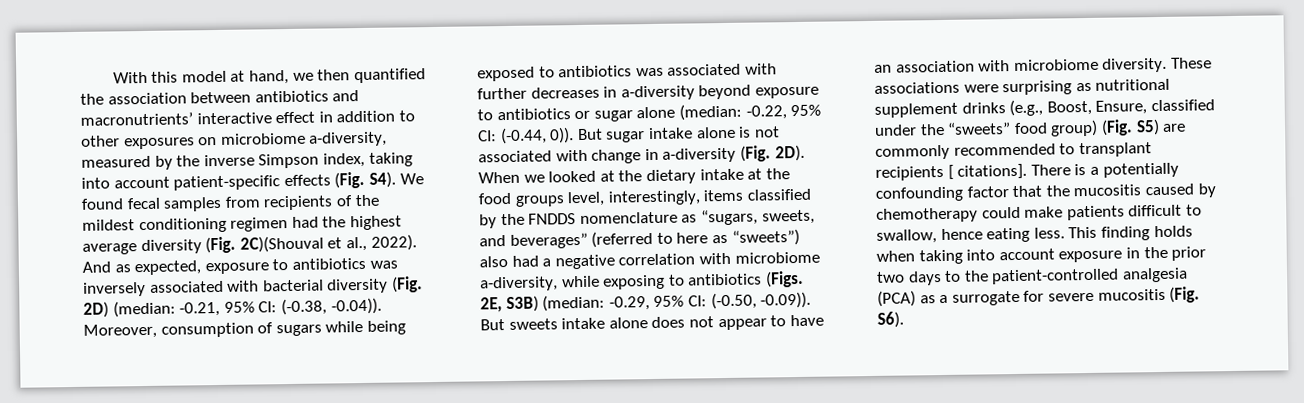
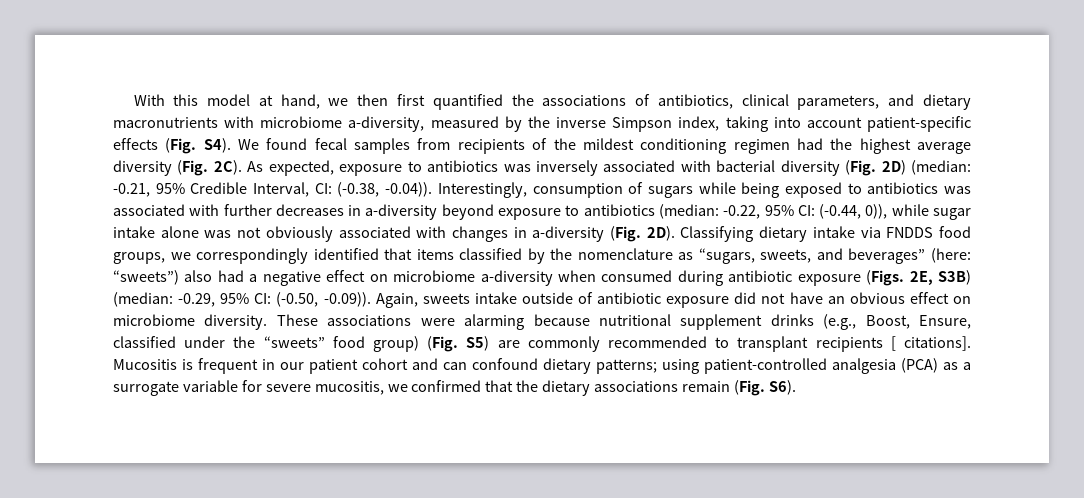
- With this model at hand, we then quantified the association between antibiotics and macronutrients’ interactive effect in addition to other exposures on microbiome a-diversity, measured by the inverse Simpson index, taking into account patient-specific effects (Fig. S4). We found fecal samples from recipients of the mildest conditioning regimen had the highest average diversity (Fig. 2C)(Shouval et al., 2022). And as expected, exposure to antibiotics was inversely associated with bacterial diversity (Fig. 2D) (median:
+ With this model at hand, we then first quantified the associations of antibiotics, clinical parameters, and dietary macronutrients with microbiome a-diversity, measured by the inverse Simpson index, taking into account patient-specific effects (Fig. S4). We found fecal samples from recipients of the mildest conditioning regimen had the highest average diversity (Fig. 2C). As expected, exposure to antibiotics was inversely associated with bacterial diversity (Fig. 2D) (median:
- -0.21, 95% CI:
+ -0.21, 95% Credible Interval, CI:
- (-0.38, -0.04)). Moreover, consumption of sugars while being exposed to antibiotics was associated with further decreases in a-diversity beyond exposure to antibiotics or sugar alone (median:
+ (-0.38, -0.04)). Interestingly, consumption of sugars while being exposed to antibiotics was associated with further decreases in a-diversity beyond exposure to antibiotics (median:
- (-0.44, 0)). But sugar intake alone is not associated with change in a-diversity (Fig. 2D).
+ (-0.44, 0)), while sugar intake alone was not obviously associated with changes in a-diversity (Fig. 2D).
- When we looked at the dietary intake at the food groups level, interestingly, items classified by the FNDDS nomenclature as “sugars, sweets, and beverages” (referred to here as “sweets”) also had a negative correlation with microbiome a-diversity, while exposing to antibiotics (Figs. 2E, S3B) (median: -0.29, 95% CI: (-0.50, -0.09)). But sweets intake alone does not appear to have an association with microbiome diversity.
+ Classifying dietary intake via FNDDS food groups, we correspondingly identified that items classified by the nomenclature as “sugars, sweets, and beverages” (here: “sweets”) also had a negative effect on microbiome a-diversity when consumed during antibiotic exposure (Figs. 2E, S3B) (median: -0.29, 95% CI: (-0.50, -0.09)). Again, sweets intake outside of antibiotic exposure did not have an obvious effect on microbiome diversity.
- These associations were surprising as nutritional supplement drinks (e.g., Boost, Ensure, classified under the “sweets” food group) (Fig. S5) are commonly recommended to transplant recipients [ citations].
+ These associations were alarming because nutritional supplement drinks (e.g., Boost, Ensure, classified under the “sweets” food group) (Fig. S5) are commonly recommended to transplant recipients [ citations].
- There is a potentially confounding factor that the mucositis caused by chemotherapy could make patients difficult to swallow, hence eating less. This finding holds when taking into account exposure in the prior two days to the patient-controlled analgesia (PCA) as a surrogate for severe mucositis (Fig. S6).
+ Mucositis is frequent in our patient cohort and can confound dietary patterns; using patient-controlled analgesia (PCA) as a surrogate variable for severe mucositis, we confirmed that the dietary associations remain (Fig. S6).

